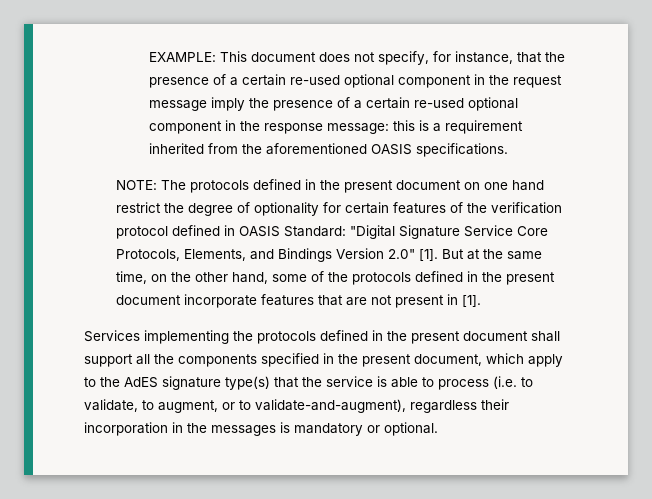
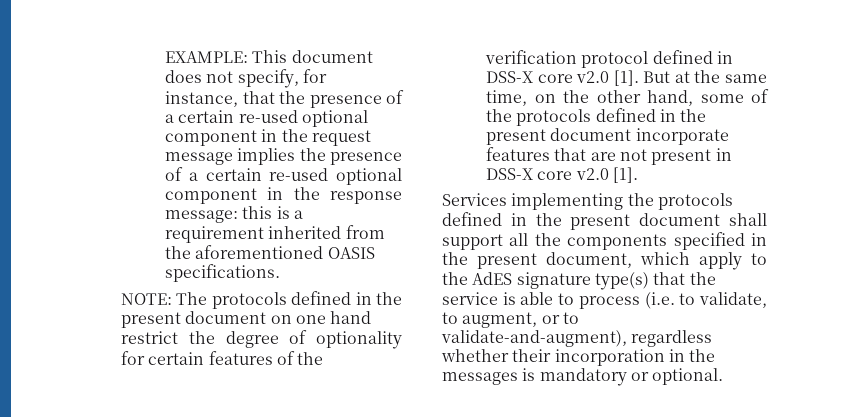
- EXAMPLE: This document does not specify, for instance, that the presence of a certain re-used optional component in the request message imply the presence of a certain re-used optional component in the response message: this is a requirement inherited from the aforementioned OASIS specifications.
+ EXAMPLE: This document does not specify, for instance, that the presence of a certain re-used optional component in the request message implies the presence of a certain re-used optional component in the response message: this is a requirement inherited from the aforementioned OASIS specifications.
- NOTE: The protocols defined in the present document on one hand restrict the degree of optionality for certain features of the verification protocol defined in OASIS Standard: "Digital Signature Service Core Protocols, Elements, and Bindings Version 2.0" [1].
+ NOTE: The protocols defined in the present document on one hand restrict the degree of optionality for certain features of the verification protocol defined in DSS-X core v2.0 [1].
- But at the same time, on the other hand, some of the protocols defined in the present document incorporate features that are not present in [1].
+ But at the same time, on the other hand, some of the protocols defined in the present document incorporate features that are not present in DSS-X core v2.0 [1].
- Services implementing the protocols defined in the present document shall support all the components specified in the present document, which apply to the AdES signature type(s) that the service is able to process (i.e. to validate, to augment, or to validate-and-augment), regardless their incorporation in the messages is mandatory or optional.
+ Services implementing the protocols defined in the present document shall support all the components specified in the present document, which apply to the AdES signature type(s) that the service is able to process (i.e. to validate, to augment, or to validate-and-augment), regardless whether their incorporation in the messages is mandatory or optional.

